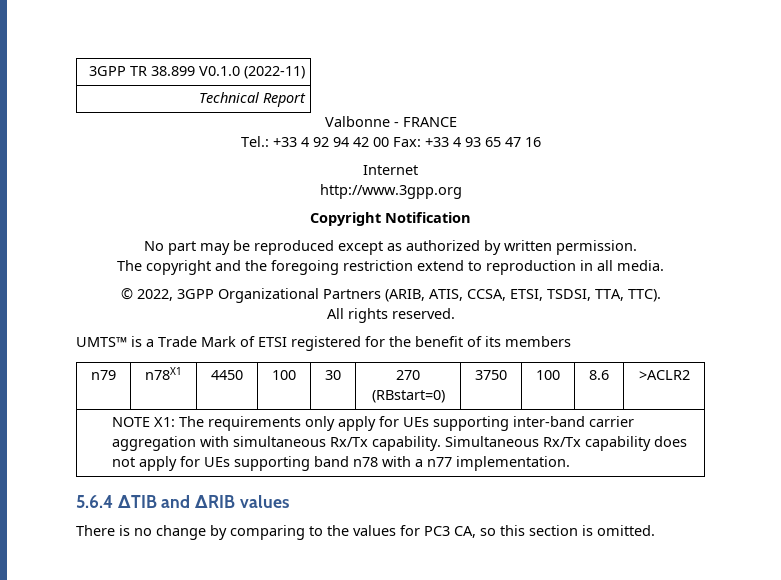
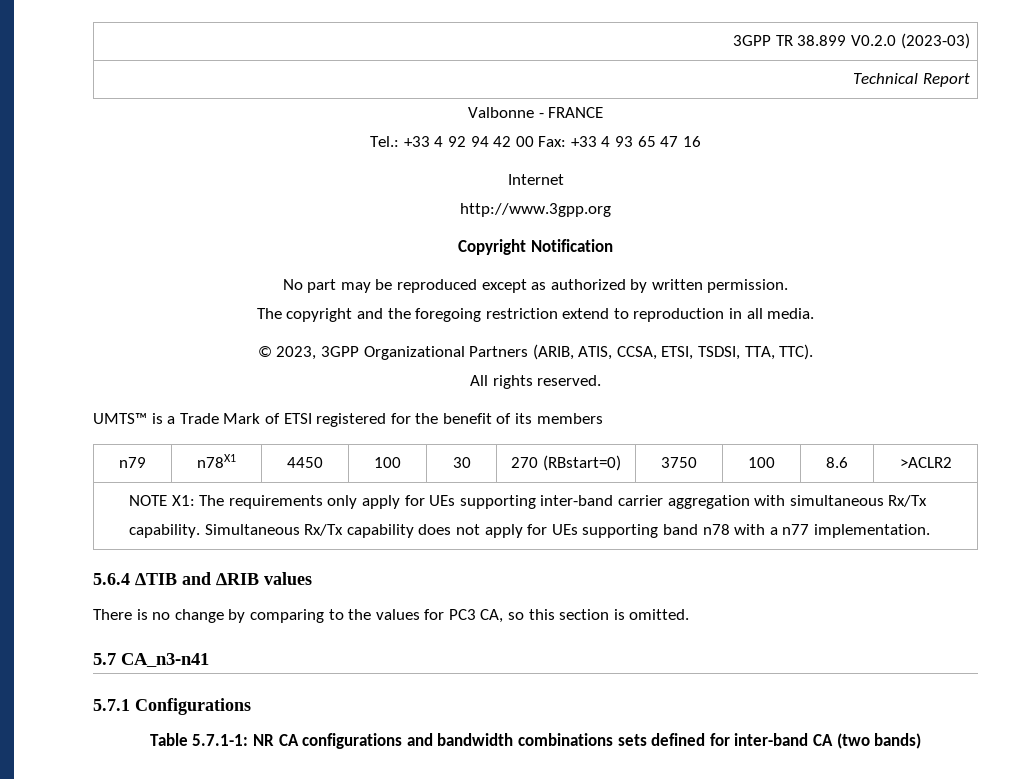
- 3GPP TR 38.899 V0.1.0 (2022-11)
+ 3GPP TR 38.899 V0.2.0 (2023-03)
- © 2022, 3GPP Organizational Partners (ARIB, ATIS, CCSA, ETSI, TSDSI, TTA, TTC).
+ © 2023, 3GPP Organizational Partners (ARIB, ATIS, CCSA, ETSI, TSDSI, TTA, TTC).
+ 5.7 CA_n3-n41
+ 5.7.1 Configurations
+ Table 5.7.1-1: NR CA configurations and bandwidth combinations sets defined for inter-band CA (two bands)

